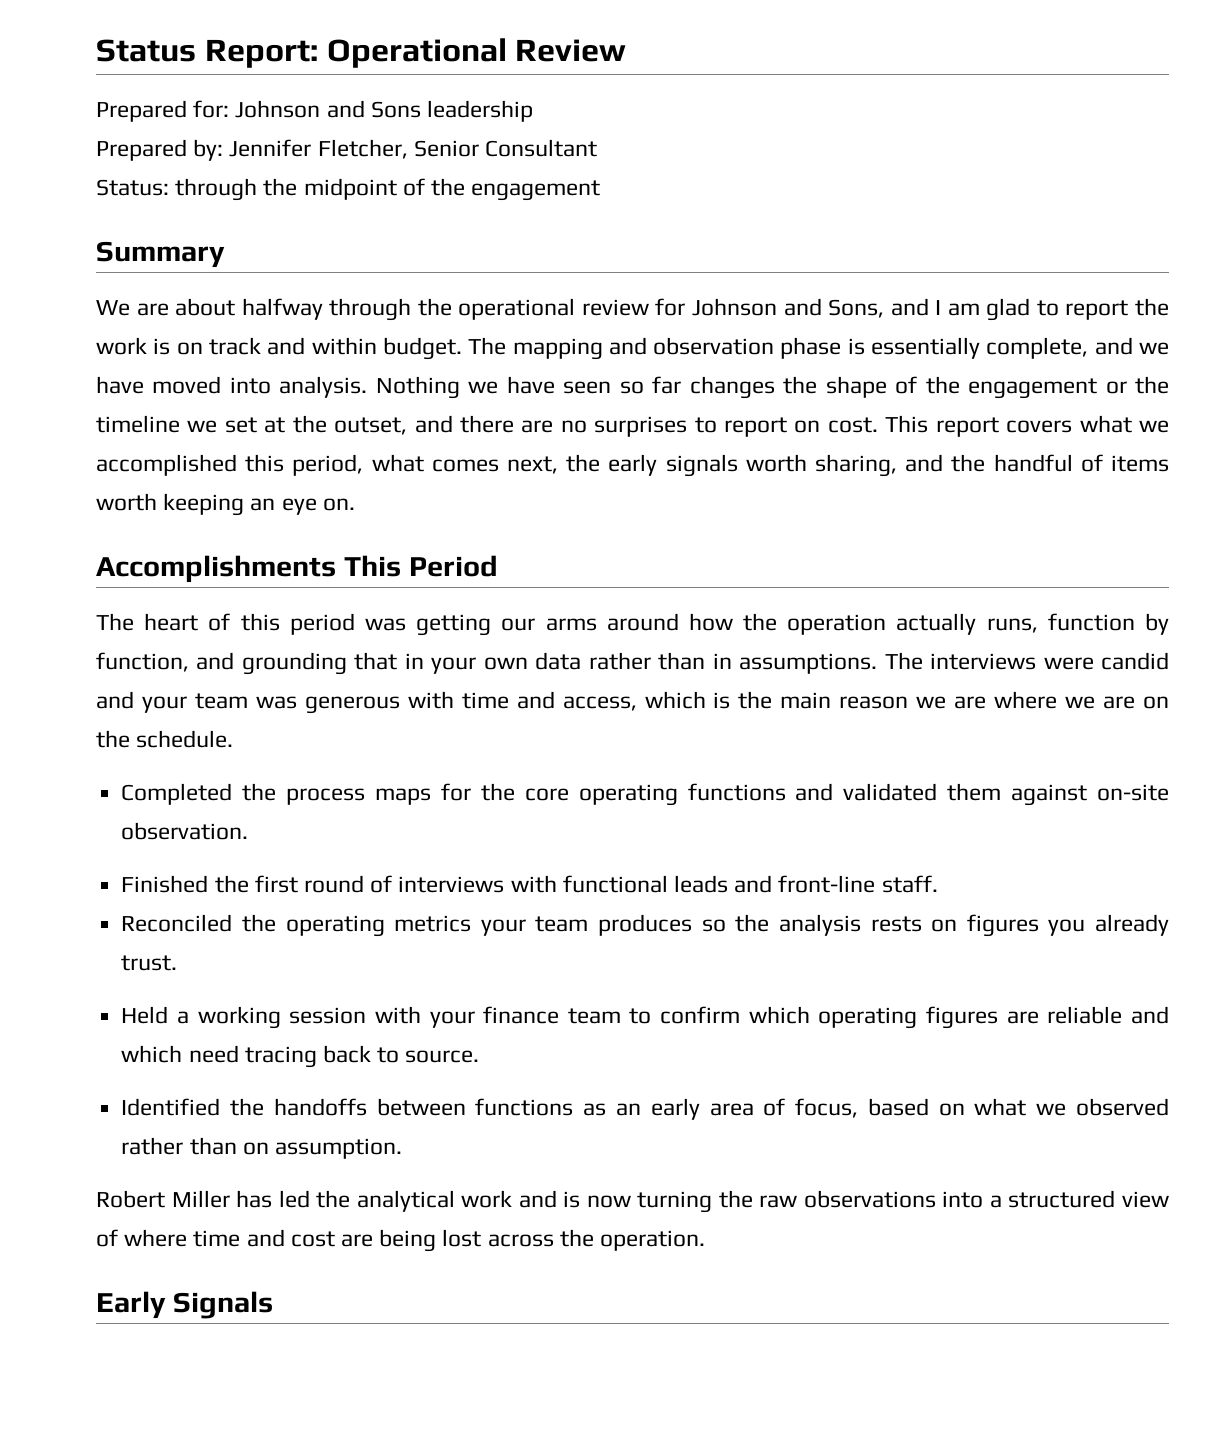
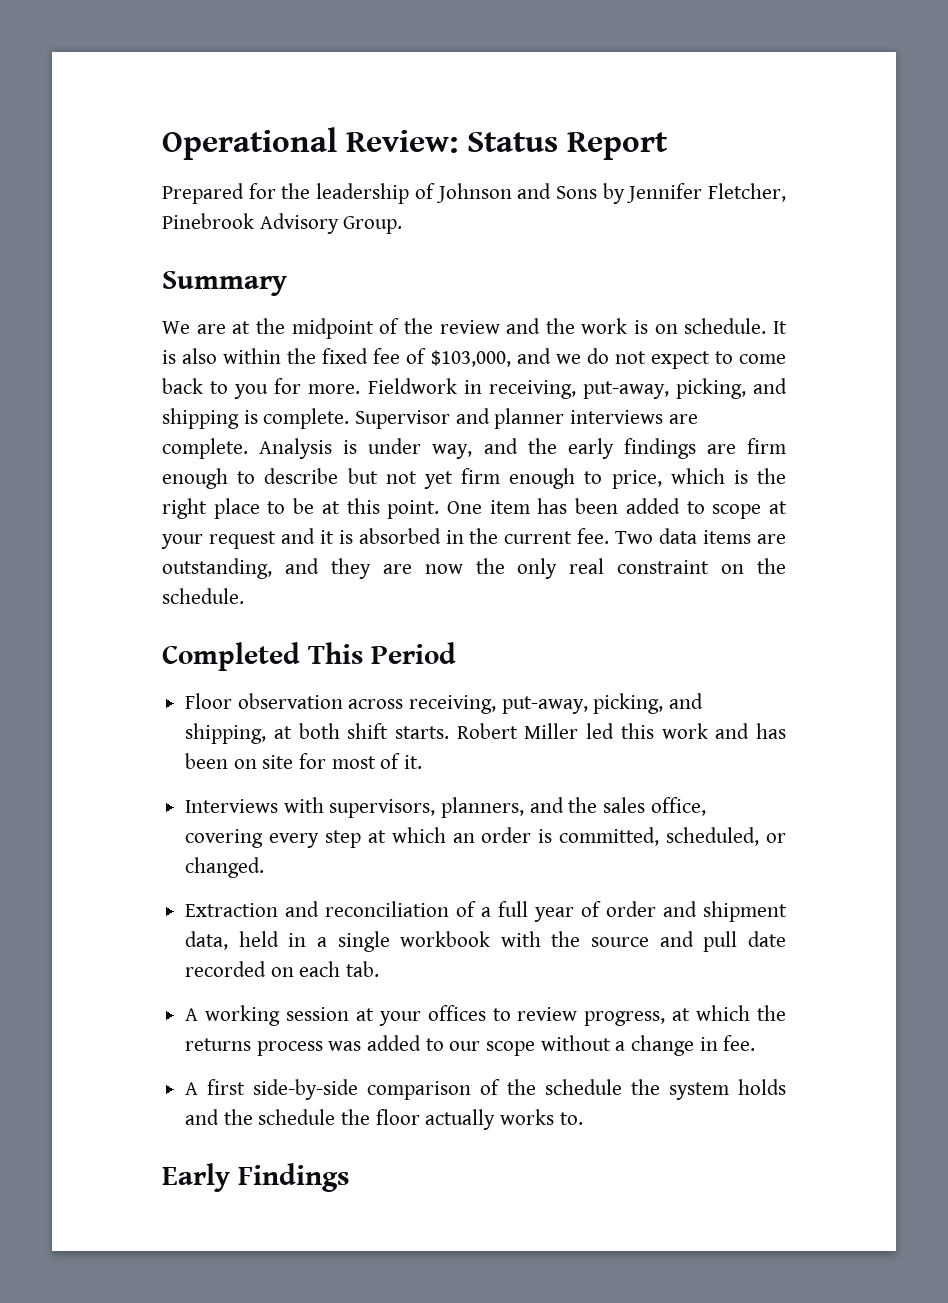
- Status Report: Operational Review
- Prepared for: Johnson and Sons leadership
- Prepared by: Jennifer Fletcher, Senior Consultant
- Status: through the midpoint of the engagement
+ Operational Review: Status Report
+ Prepared for the leadership of Johnson and Sons by Jennifer Fletcher, Pinebrook Advisory Group.
  Summary
- We are about halfway through the operational review for Johnson and Sons, and I am glad to report the work is on track and within budget. The mapping and observation phase is essentially complete, and we have moved into analysis. Nothing we have seen so far changes the shape of the engagement or the timeline we set at the outset, and there are no surprises to report on cost. This report covers what we accomplished this period, what comes next, the early signals worth sharing, and the handful of items worth keeping an eye on.
- Accomplishments This Period
- The heart of this period was getting our arms around how the operation actually runs, function by function, and grounding that in your own data rather than in assumptions. The interviews were candid and your team was generous with time and access, which is the main reason we are where we are on the schedule.
- Completed the process maps for the core operating functions and validated them against on-site observation.
- Finished the first round of interviews with functional leads and front-line staff.
- Reconciled the operating metrics your team produces so the analysis rests on figures you already trust.
- Held a working session with your finance team to confirm which operating figures are reliable and which need tracing back to source.
- Identified the handoffs between functions as an early area of focus, based on what we observed rather than on assumption.
- Robert Miller has led the analytical work and is now turning the raw observations into a structured view of where time and cost are being lost across the operation.
+ We are at the midpoint of the review and the work is on schedule. It is also within the fixed fee of $103,000, and we do not expect to come back to you for more. Fieldwork in receiving, put-away, picking, and shipping is complete. Supervisor and planner interviews are complete. Analysis is under way, and the early findings are firm enough to describe but not yet firm enough to price, which is the right place to be at this point. One item has been added to scope at your request and it is absorbed in the current fee. Two data items are outstanding, and they are now the only real constraint on the schedule.
+ Completed This Period
+ Floor observation across receiving, put-away, picking, and shipping, at both shift starts. Robert Miller led this work and has been on site for most of it.
+ Interviews with supervisors, planners, and the sales office, covering every step at which an order is committed, scheduled, or changed.
+ Extraction and reconciliation of a full year of order and shipment data, held in a single workbook with the source and pull date recorded on each tab.
+ A working session at your offices to review progress, at which the returns process was added to our scope without a change in fee.
+ A first side-by-side comparison of the schedule the system holds and the schedule the floor actually works to.
- Early Signals
+ Early Findings

